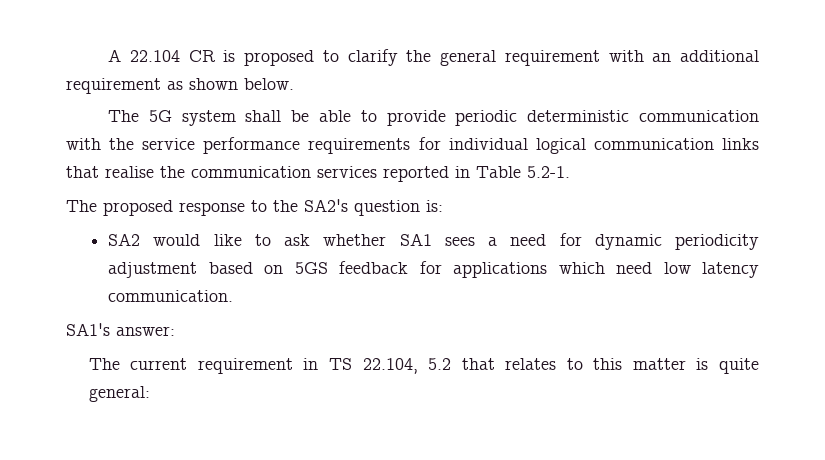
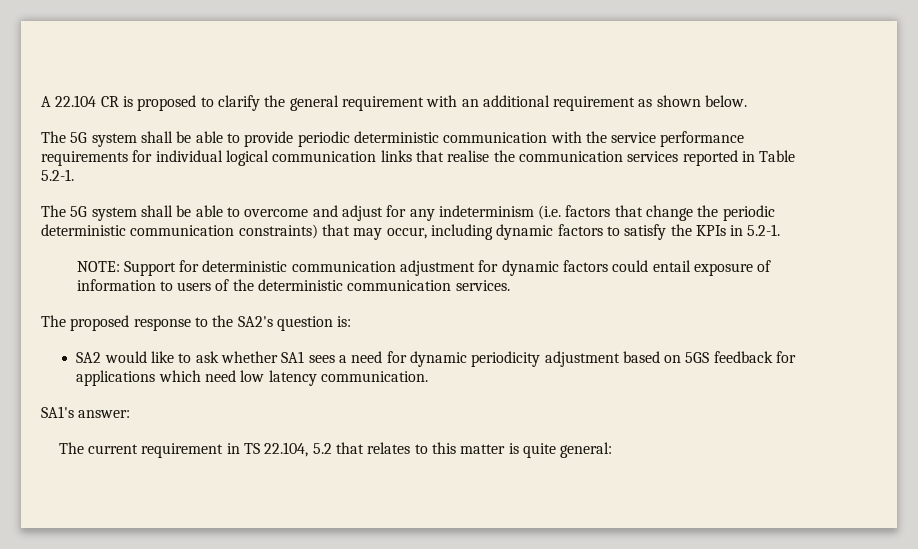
+ The 5G system shall be able to overcome and adjust for any indeterminism (i.e. factors that change the periodic deterministic communication constraints) that may occur, including dynamic factors to satisfy the KPIs in 5.2-1.
+ NOTE: Support for deterministic communication adjustment for dynamic factors could entail exposure of information to users of the deterministic communication services.

